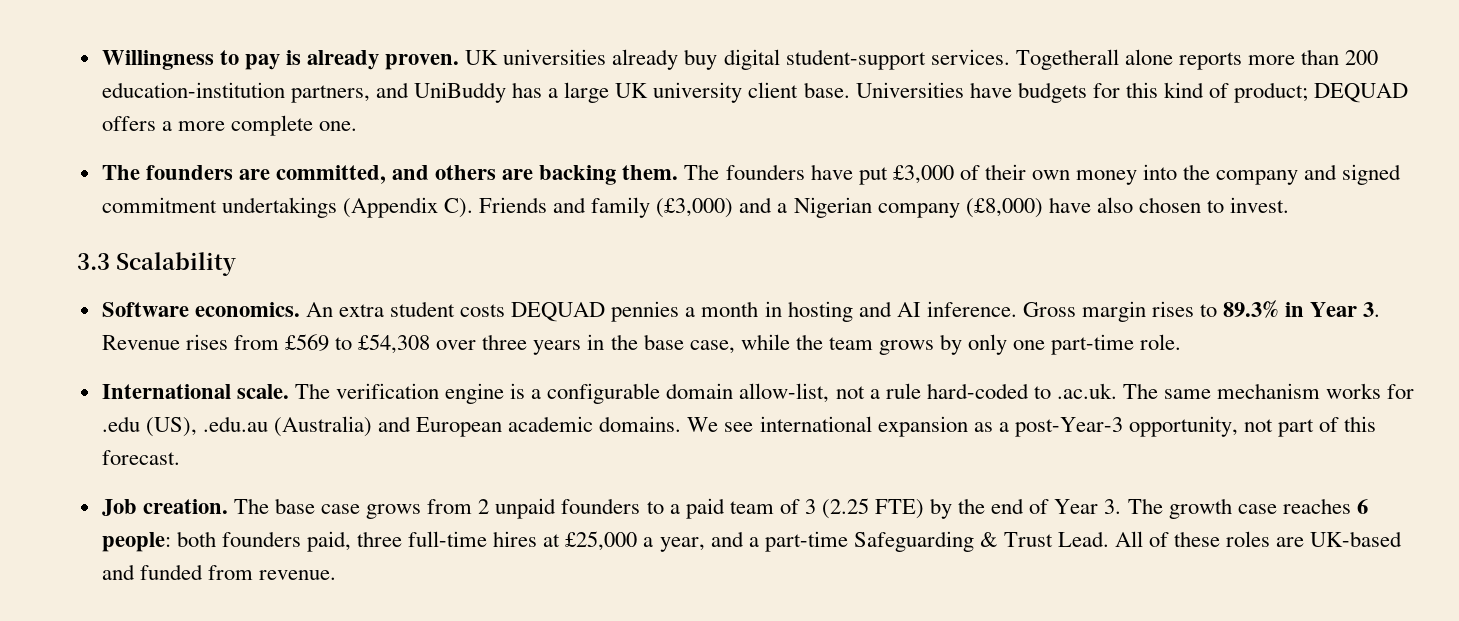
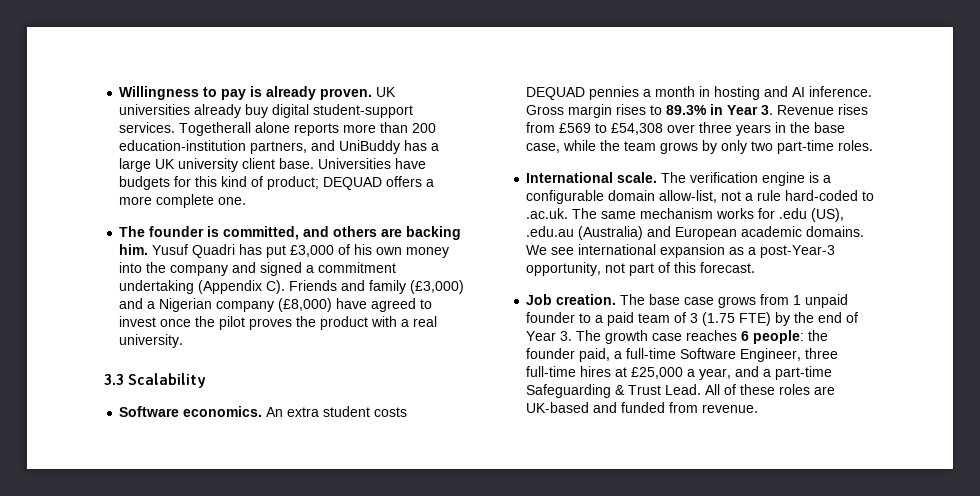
- The founders are committed, and others are backing them. The founders have put £3,000 of their own money into the company and signed commitment undertakings (Appendix C). Friends and family (£3,000) and a Nigerian company (£8,000) have also chosen to invest.
+ The founder is committed, and others are backing him. Yusuf Quadri has put £3,000 of his own money into the company and signed a commitment undertaking (Appendix C). Friends and family (£3,000) and a Nigerian company (£8,000) have agreed to invest once the pilot proves the product with a real university.
- Gross margin rises to 89.3% in Year 3. Revenue rises from £569 to £54,308 over three years in the base case, while the team grows by only one part-time role.
+ Gross margin rises to 89.3% in Year 3. Revenue rises from £569 to £54,308 over three years in the base case, while the team grows by only two part-time roles.
- The base case grows from 2 unpaid founders to a paid team of 3 (2.25 FTE) by the end of Year 3. The growth case reaches 6 people: both founders paid, three full-time hires at £25,000 a year, and a part-time Safeguarding & Trust Lead.
+ The base case grows from 1 unpaid founder to a paid team of 3 (1.75 FTE) by the end of Year 3. The growth case reaches 6 people: the founder paid, a full-time Software Engineer, three full-time hires at £25,000 a year, and a part-time Safeguarding & Trust Lead.

